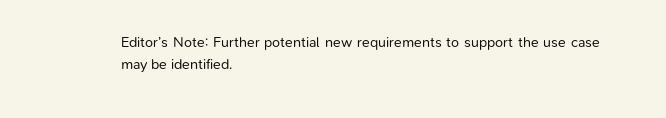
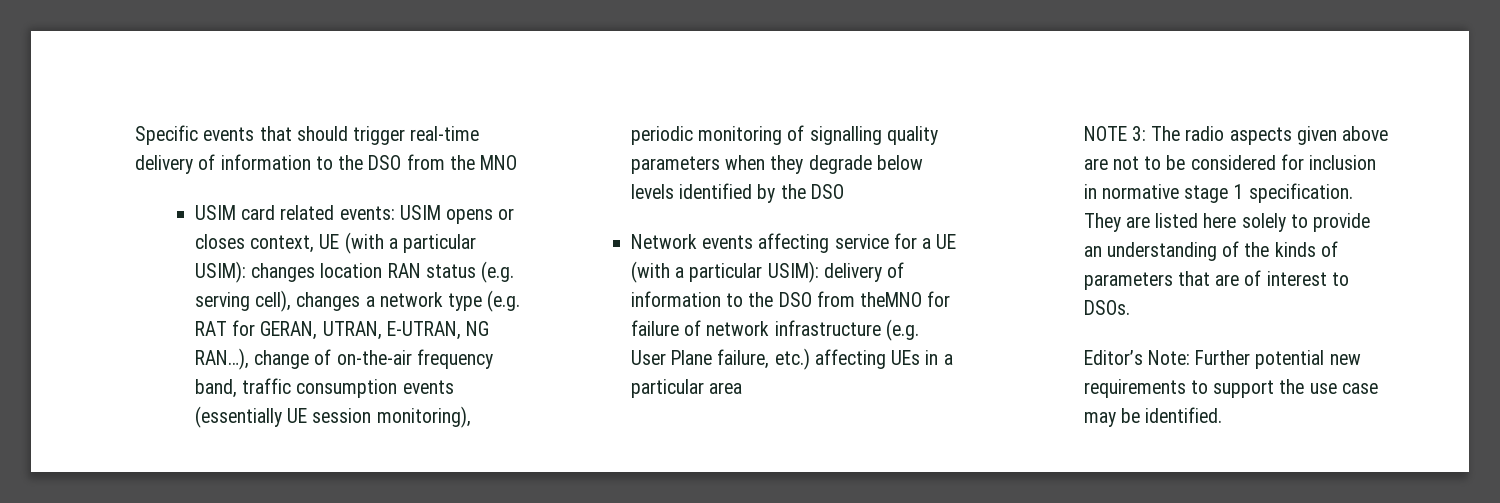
+ Specific events that should trigger real-time delivery of information to the DSO from the MNO
+ USIM card related events: USIM opens or closes context, UE (with a particular USIM): changes location RAN status (e.g. serving cell), changes a network type (e.g. RAT for GERAN, UTRAN, E-UTRAN, NG RAN…), change of on-the-air frequency band, traffic consumption events (essentially UE session monitoring), periodic monitoring of signalling quality parameters when they degrade below levels identified by the DSO
+ Network events affecting service for a UE (with a particular USIM): delivery of information to the DSO from theMNO for failure of network infrastructure (e.g. User Plane failure, etc.) affecting UEs in a particular area
+ NOTE 3: The radio aspects given above are not to be considered for inclusion in normative stage 1 specification. They are listed here solely to provide an understanding of the kinds of parameters that are of interest to DSOs.

